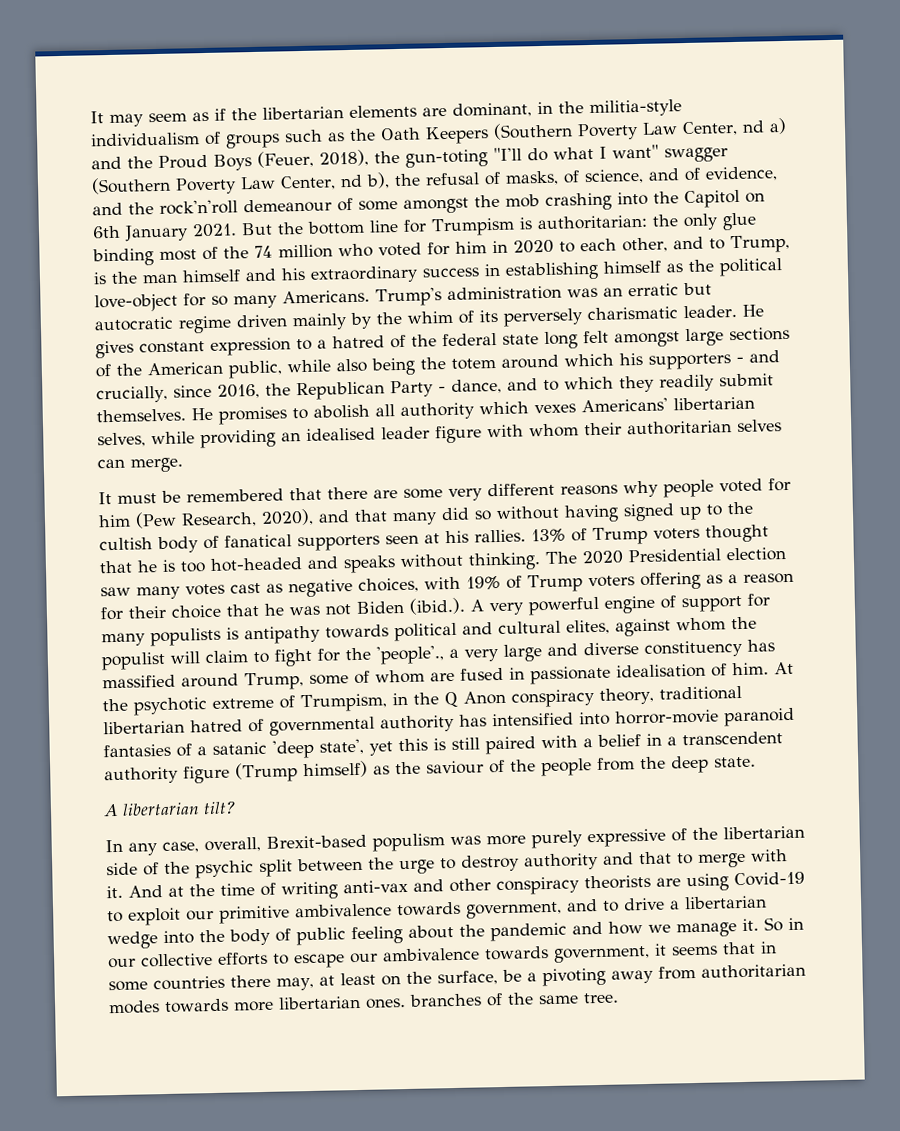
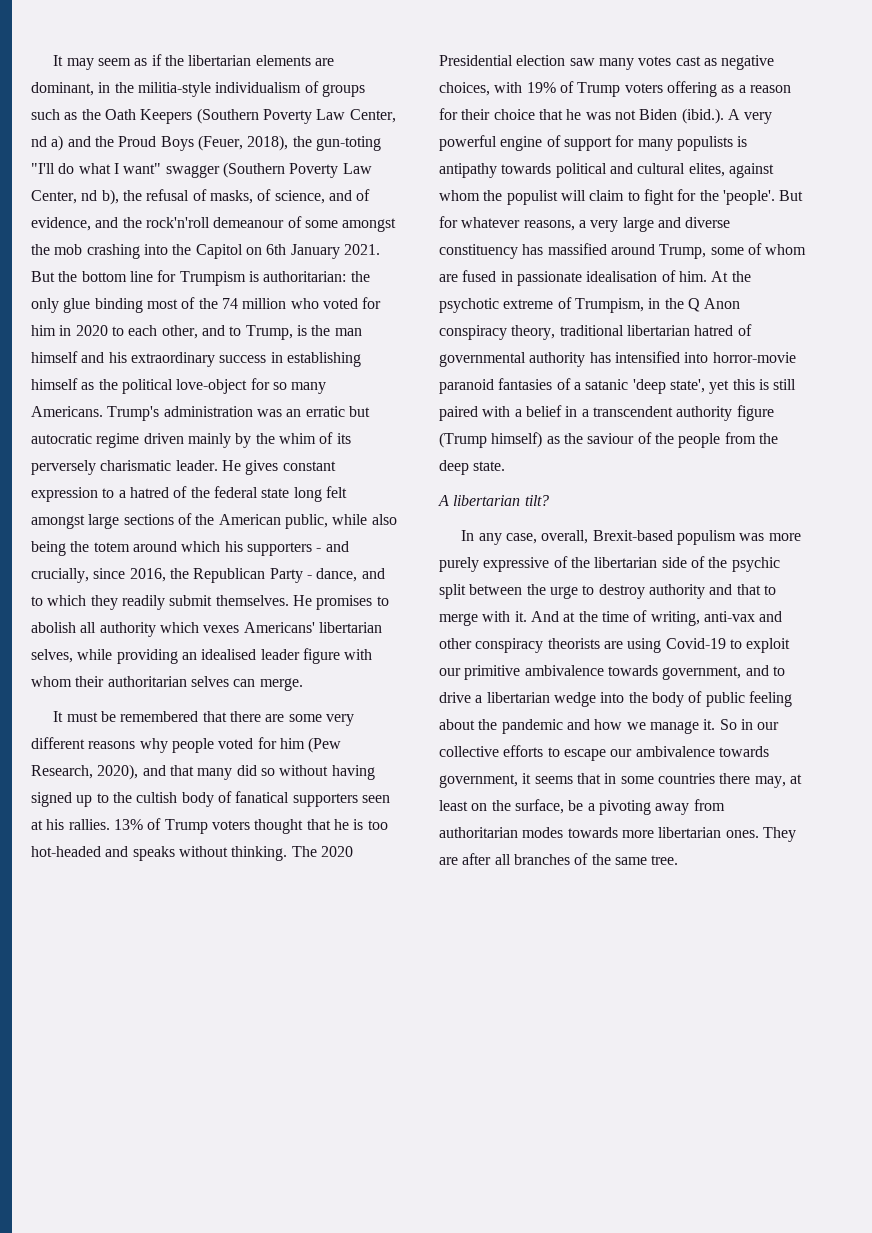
- The 2020 Presidential election saw many votes cast as negative choices, with 19% of Trump voters offering as a reason for their choice that he was not Biden (ibid.). A very powerful engine of support for many populists is antipathy towards political and cultural elites, against whom the populist will claim to fight for the 'people'., a very large and diverse constituency has massified around Trump, some of whom are fused in passionate idealisation of him.
+ The 2020 Presidential election saw many votes cast as negative choices, with 19% of Trump voters offering as a reason for their choice that he was not Biden (ibid.). A very powerful engine of support for many populists is antipathy towards political and cultural elites, against whom the populist will claim to fight for the 'people'. But for whatever reasons, a very large and diverse constituency has massified around Trump, some of whom are fused in passionate idealisation of him.
- And at the time of writing anti-vax and other conspiracy theorists are using Covid-19 to exploit our primitive ambivalence towards government, and to drive a libertarian wedge into the body of public feeling about the pandemic and how we manage it.
+ And at the time of writing, anti-vax and other conspiracy theorists are using Covid-19 to exploit our primitive ambivalence towards government, and to drive a libertarian wedge into the body of public feeling about the pandemic and how we manage it.
- So in our collective efforts to escape our ambivalence towards government, it seems that in some countries there may, at least on the surface, be a pivoting away from authoritarian modes towards more libertarian ones. branches of the same tree.
+ So in our collective efforts to escape our ambivalence towards government, it seems that in some countries there may, at least on the surface, be a pivoting away from authoritarian modes towards more libertarian ones. They are after all branches of the same tree.

